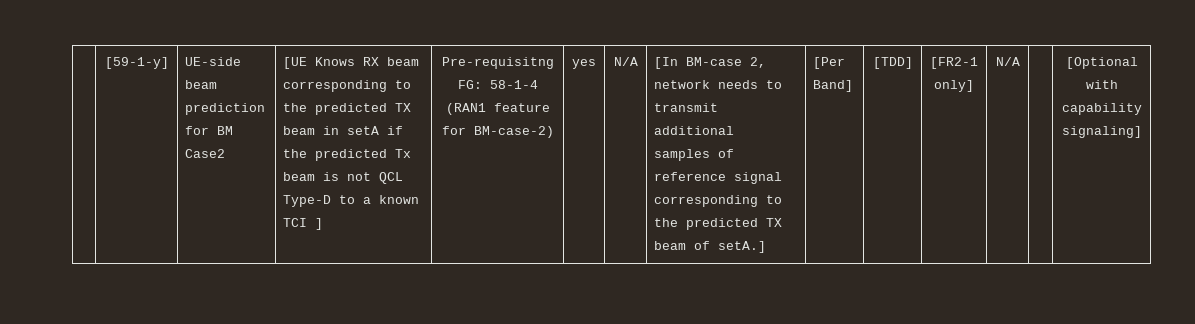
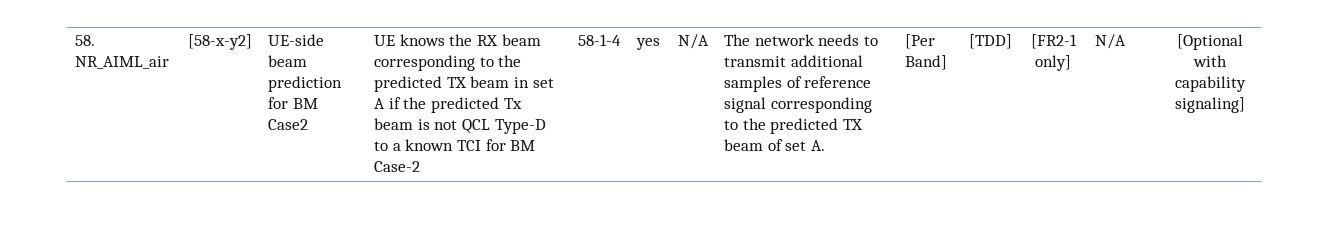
- [59-1-y]
+ 58. NR_AIML_air | [58-x-y2]
- [UE Knows RX beam corresponding to the predicted TX beam in setA if the predicted Tx beam is not QCL Type-D to a known TCI ] | Pre-requisitng FG: 58-1-4 (RAN1 feature for BM-case-2)
+ UE knows the RX beam corresponding to the predicted TX beam in set A if the predicted Tx beam is not QCL Type-D to a known TCI for BM Case-2 | 58-1-4
- [In BM-case 2, network needs to transmit additional samples of reference signal corresponding to the predicted TX beam of setA.]
+ The network needs to transmit additional samples of reference signal corresponding to the predicted TX beam of set A.

